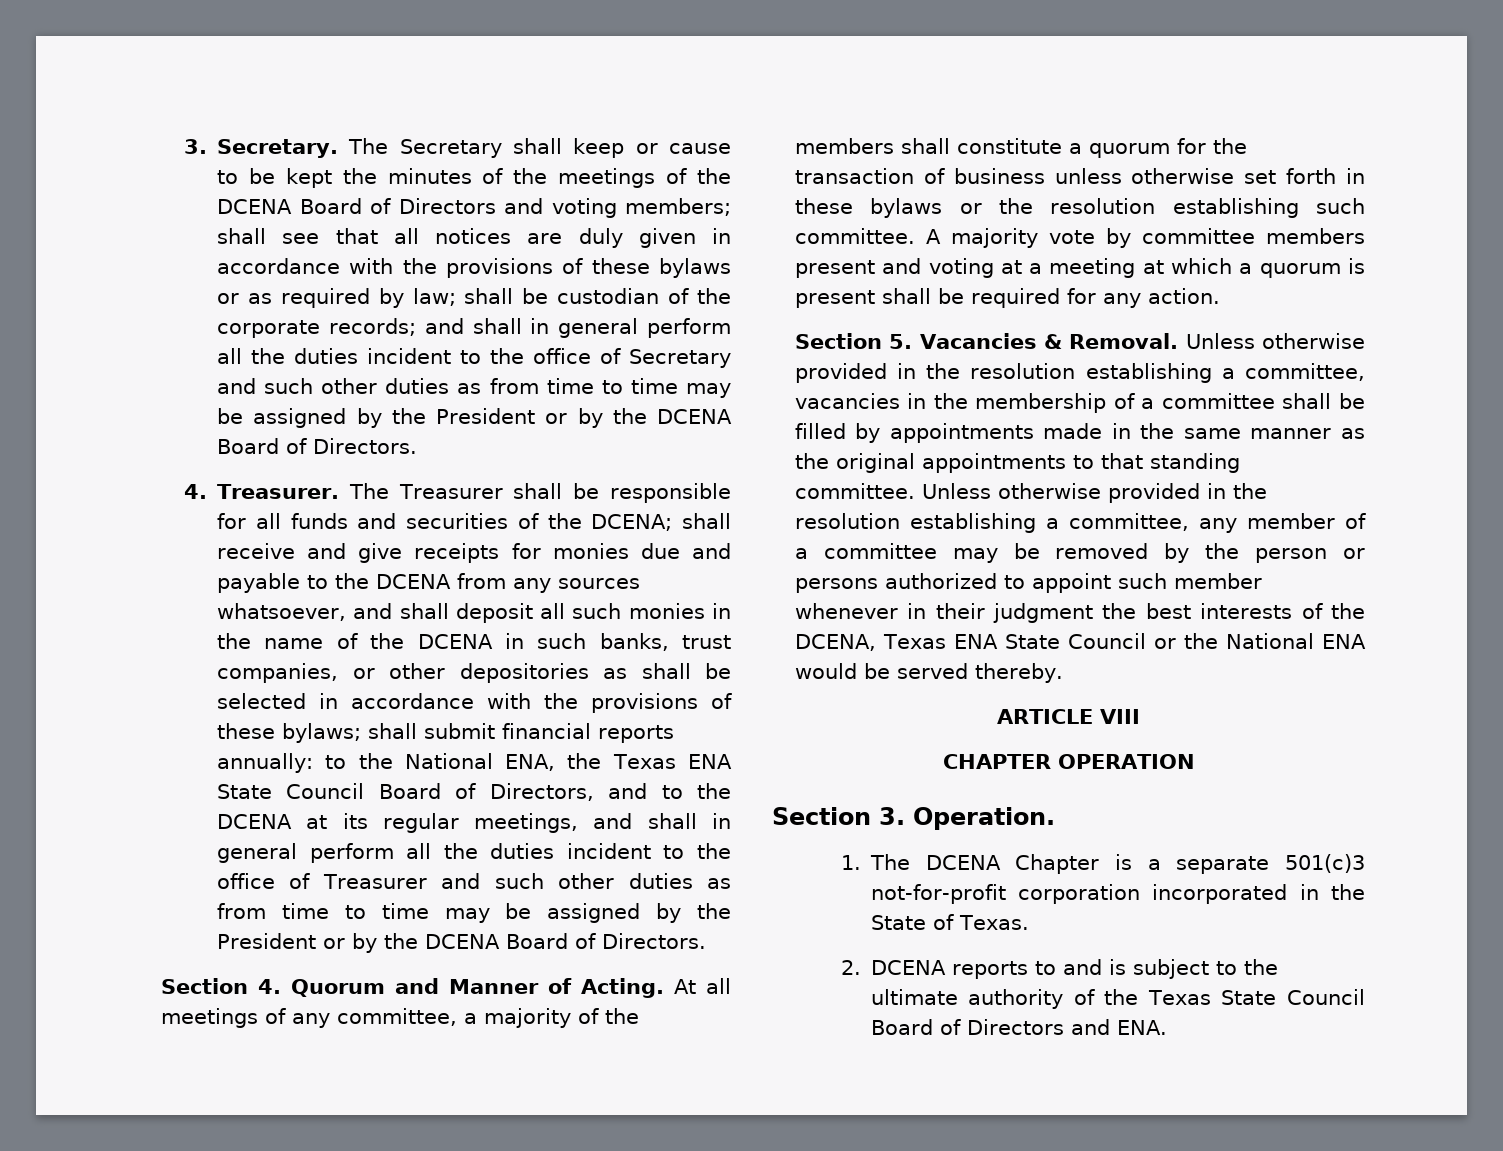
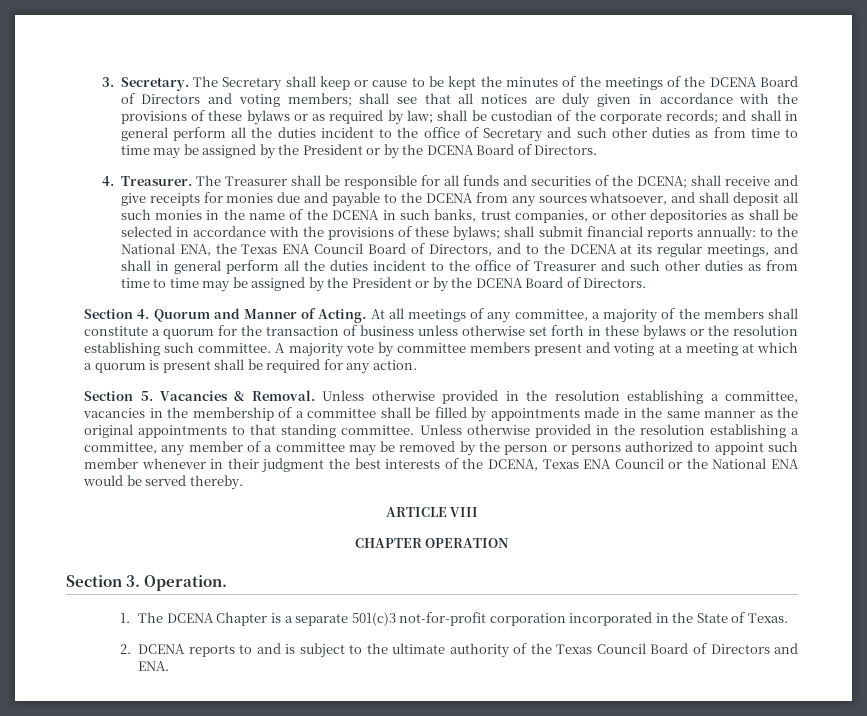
- to the National ENA, the Texas ENA State Council Board of Directors, and to the DCENA at its regular meetings, and shall in general perform all the duties incident to the office of Treasurer and such other duties as from time to time may be assigned by the President or by the DCENA Board of Directors.
+ to the National ENA, the Texas ENA Council Board of Directors, and to the DCENA at its regular meetings, and shall in general perform all the duties incident to the office of Treasurer and such other duties as from time to time may be assigned by the President or by the DCENA Board of Directors.
- Unless otherwise provided in the resolution establishing a committee, any member of a committee may be removed by the person or persons authorized to appoint such member whenever in their judgment the best interests of the DCENA, Texas ENA State Council or the National ENA would be served thereby.
+ Unless otherwise provided in the resolution establishing a committee, any member of a committee may be removed by the person or persons authorized to appoint such member whenever in their judgment the best interests of the DCENA, Texas ENA Council or the National ENA would be served thereby.
- 2. DCENA reports to and is subject to the ultimate authority of the Texas State Council Board of Directors and ENA.
+ 2. DCENA reports to and is subject to the ultimate authority of the Texas Council Board of Directors and ENA.

